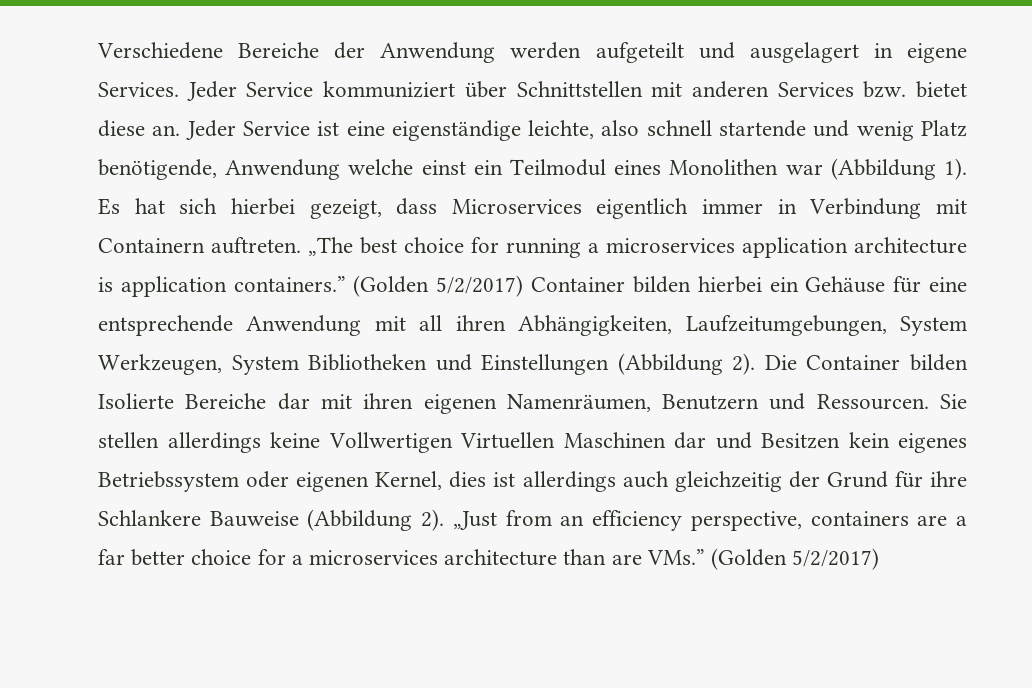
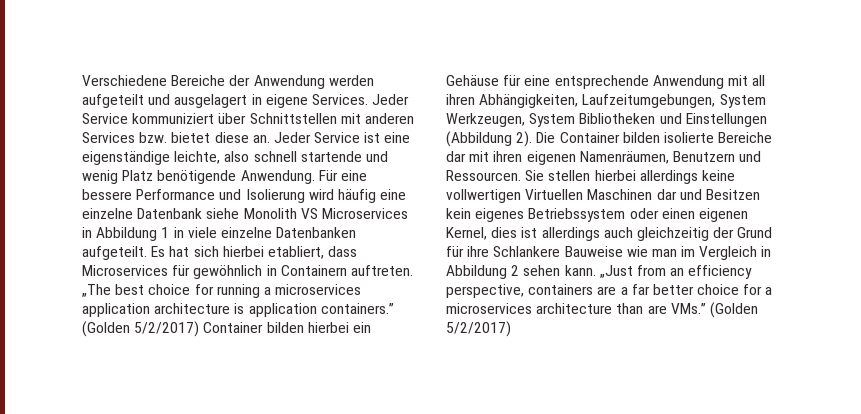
- Jeder Service ist eine eigenständige leichte, also schnell startende und wenig Platz benötigende, Anwendung welche einst ein Teilmodul eines Monolithen war (Abbildung 1).
+ Jeder Service ist eine eigenständige leichte, also schnell startende und wenig Platz benötigende Anwendung. Für eine bessere Performance und Isolierung wird häufig eine einzelne Datenbank siehe Monolith VS Microservices in Abbildung 1 in viele einzelne Datenbanken aufgeteilt.
- Es hat sich hierbei gezeigt, dass Microservices eigentlich immer in Verbindung mit Containern auftreten.
+ Es hat sich hierbei etabliert, dass Microservices für gewöhnlich in Containern auftreten.
- Die Container bilden Isolierte Bereiche dar mit ihren eigenen Namenräumen, Benutzern und Ressourcen.
+ Die Container bilden isolierte Bereiche dar mit ihren eigenen Namenräumen, Benutzern und Ressourcen.
- Sie stellen allerdings keine Vollwertigen Virtuellen Maschinen dar und Besitzen kein eigenes Betriebssystem oder eigenen Kernel, dies ist allerdings auch gleichzeitig der Grund für ihre Schlankere Bauweise (Abbildung 2).
+ Sie stellen hierbei allerdings keine vollwertigen Virtuellen Maschinen dar und Besitzen kein eigenes Betriebssystem oder einen eigenen Kernel, dies ist allerdings auch gleichzeitig der Grund für ihre Schlankere Bauweise wie man im Vergleich in Abbildung 2 sehen kann.

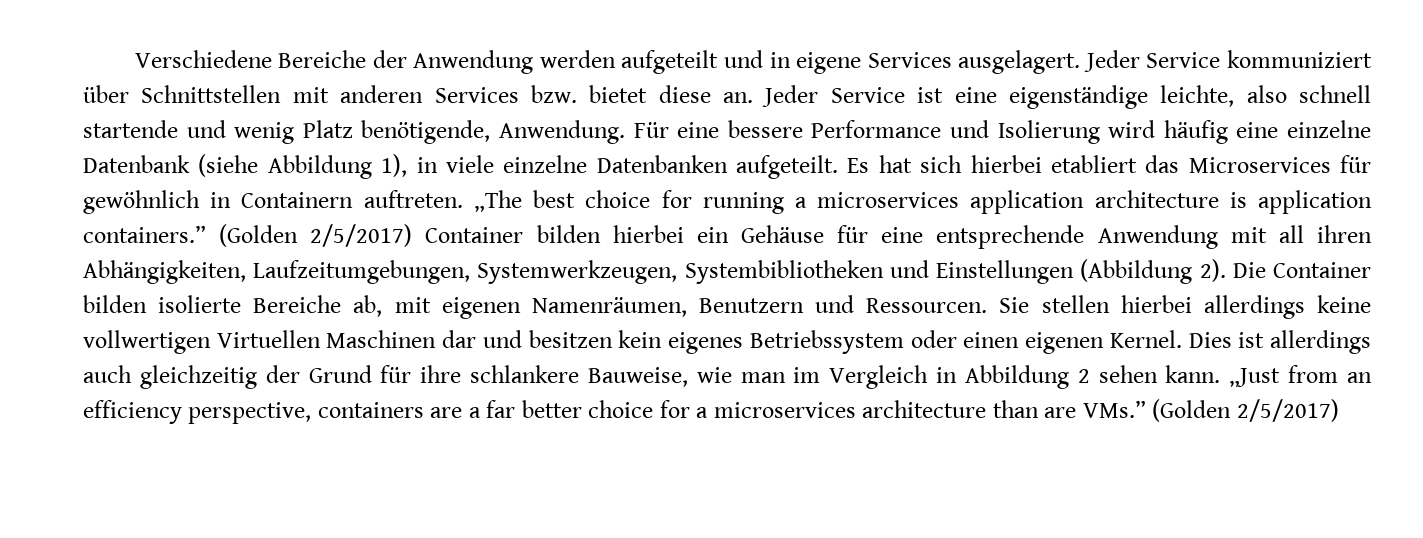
- Verschiedene Bereiche der Anwendung werden aufgeteilt und ausgelagert in eigene Services.
+ Verschiedene Bereiche der Anwendung werden aufgeteilt und in eigene Services ausgelagert.
- Jeder Service ist eine eigenständige leichte, also schnell startende und wenig Platz benötigende Anwendung.
+ Jeder Service ist eine eigenständige leichte, also schnell startende und wenig Platz benötigende, Anwendung.
- Für eine bessere Performance und Isolierung wird häufig eine einzelne Datenbank siehe Monolith VS Microservices in Abbildung 1 in viele einzelne Datenbanken aufgeteilt.
+ Für eine bessere Performance und Isolierung wird häufig eine einzelne Datenbank (siehe Abbildung 1), in viele einzelne Datenbanken aufgeteilt.
- Es hat sich hierbei etabliert, dass Microservices für gewöhnlich in Containern auftreten.
+ Es hat sich hierbei etabliert das Microservices für gewöhnlich in Containern auftreten.
- (Golden 5/2/2017) Container bilden hierbei ein Gehäuse für eine entsprechende Anwendung mit all ihren Abhängigkeiten, Laufzeitumgebungen, System Werkzeugen, System Bibliotheken und Einstellungen (Abbildung 2).
+ (Golden 2/5/2017) Container bilden hierbei ein Gehäuse für eine entsprechende Anwendung mit all ihren Abhängigkeiten, Laufzeitumgebungen, Systemwerkzeugen, Systembibliotheken und Einstellungen (Abbildung 2).
- Die Container bilden isolierte Bereiche dar mit ihren eigenen Namenräumen, Benutzern und Ressourcen.
+ Die Container bilden isolierte Bereiche ab, mit eigenen Namenräumen, Benutzern und Ressourcen.
- Sie stellen hierbei allerdings keine vollwertigen Virtuellen Maschinen dar und Besitzen kein eigenes Betriebssystem oder einen eigenen Kernel, dies ist allerdings auch gleichzeitig der Grund für ihre Schlankere Bauweise wie man im Vergleich in Abbildung 2 sehen kann.
+ Sie stellen hierbei allerdings keine vollwertigen Virtuellen Maschinen dar und besitzen kein eigenes Betriebssystem oder einen eigenen Kernel. Dies ist allerdings auch gleichzeitig der Grund für ihre schlankere Bauweise, wie man im Vergleich in Abbildung 2 sehen kann.
- „Just from an efficiency perspective, containers are a far better choice for a microservices architecture than are VMs.” (Golden 5/2/2017)
+ „Just from an efficiency perspective, containers are a far better choice for a microservices architecture than are VMs.” (Golden 2/5/2017)

